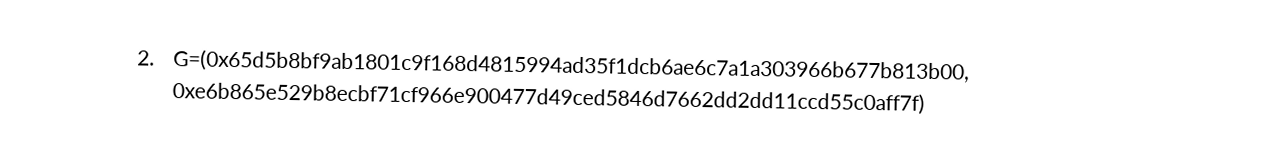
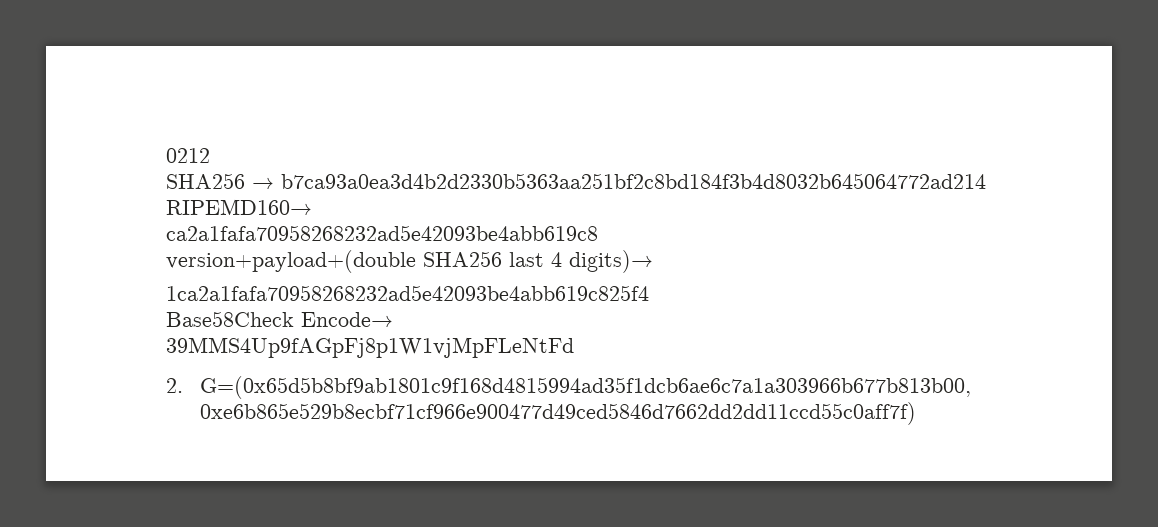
+ 0212
+ SHA256 → b7ca93a0ea3d4b2d2330b5363aa251bf2c8bd184f3b4d8032b645064772ad214 RIPEMD160→
+ ca2a1fafa70958268232ad5e42093be4abb619c8
+ version+payload+(double SHA256 last 4 digits)→
+ 1ca2a1fafa70958268232ad5e42093be4abb619c825f4
+ Base58Check Encode→
+ 39MMS4Up9fAGpFj8p1W1vjMpFLeNtFd

